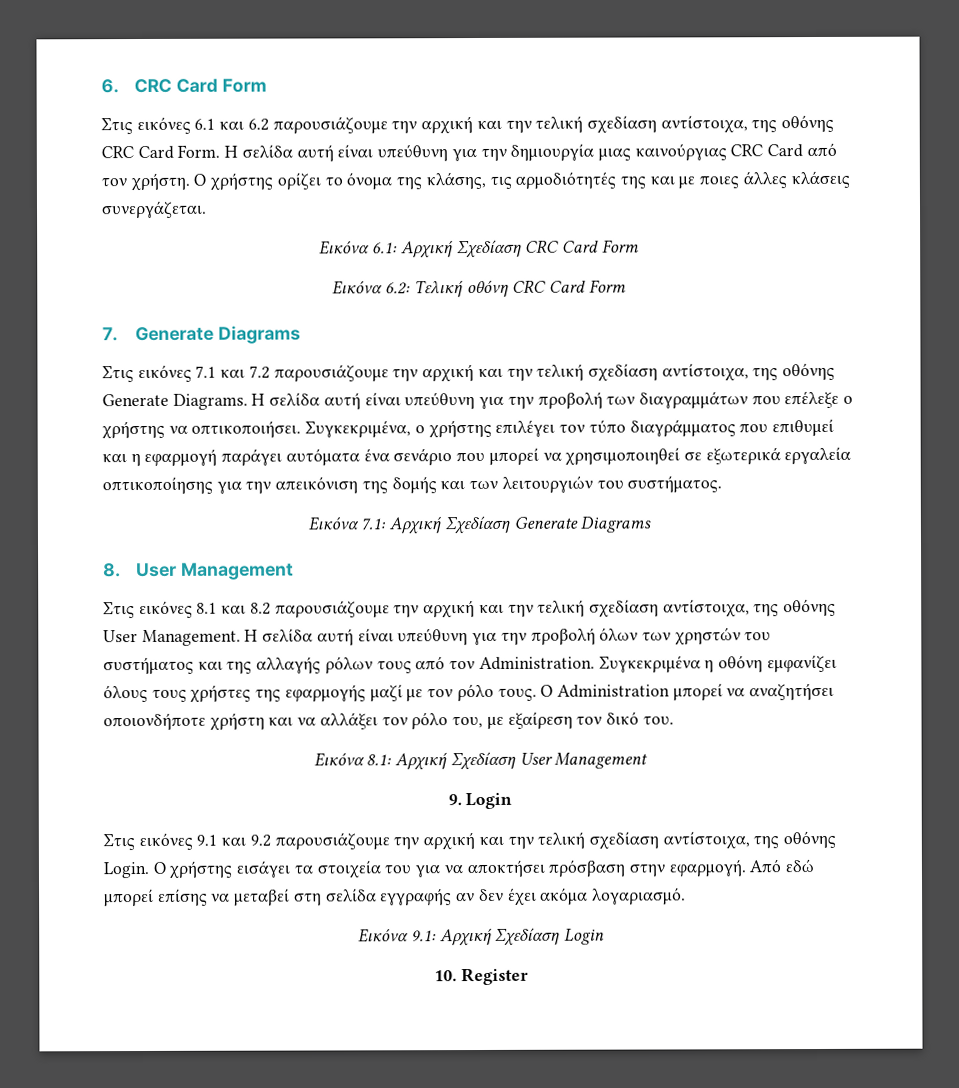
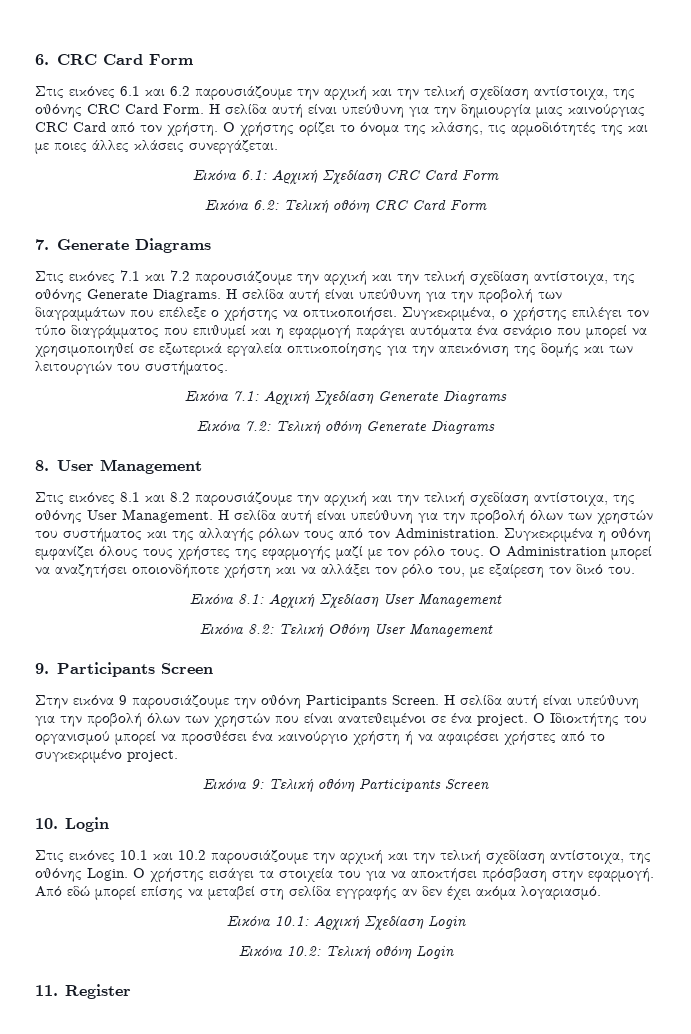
+ Εικόνα 7.2: Τελική οθόνη Generate Diagrams
- 9. Login
+ Εικόνα 8.2: Τελική Οθόνη User Management
+ 9. Participants Screen
+ Στην εικόνα 9 παρουσιάζουμε την οθόνη Participants Screen. Η σελίδα αυτή είναι υπεύθυνη για την προβολή όλων των χρηστών που είναι ανατεθειμένοι σε ένα project. Ο Ιδιοκτήτης του οργανισμού μπορεί να προσθέσει ένα καινούργιο χρήστη ή να αφαιρέσει χρήστες από το συγκεκριμένο project.
+ Εικόνα 9: Τελική οθόνη Participants Screen
+ 10. Login
- Στις εικόνες 9.1 και 9.2 παρουσιάζουμε την αρχική και την τελική σχεδίαση αντίστοιχα, της οθόνης Login.
+ Στις εικόνες 10.1 και 10.2 παρουσιάζουμε την αρχική και την τελική σχεδίαση αντίστοιχα, της οθόνης Login.
- Εικόνα 9.1: Αρχική Σχεδίαση Login
+ Εικόνα 10.1: Αρχική Σχεδίαση Login
- 10. Register
+ Εικόνα 10.2: Τελική οθόνη Login
+ 11. Register

